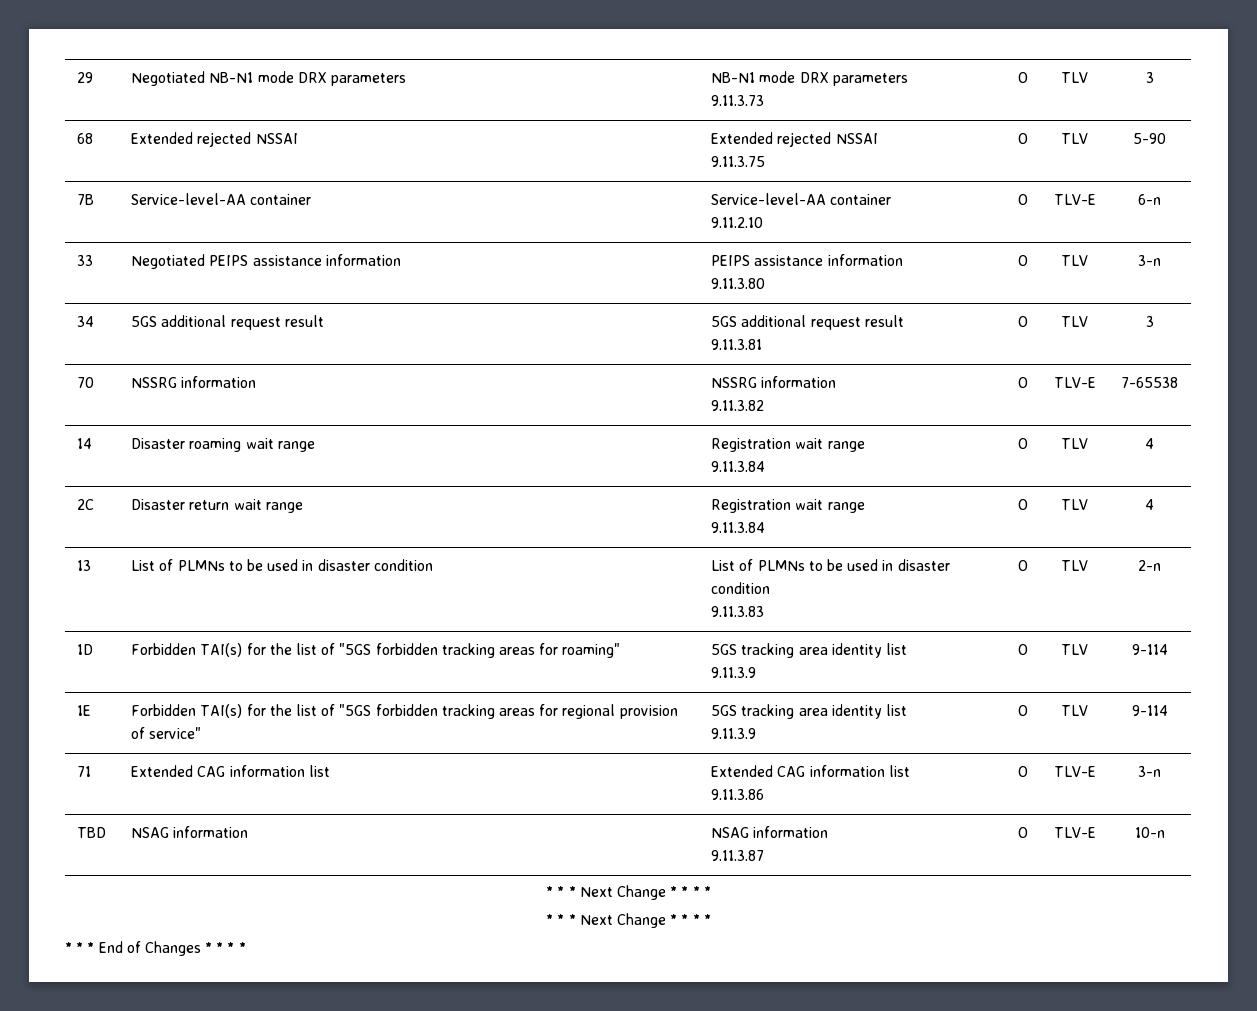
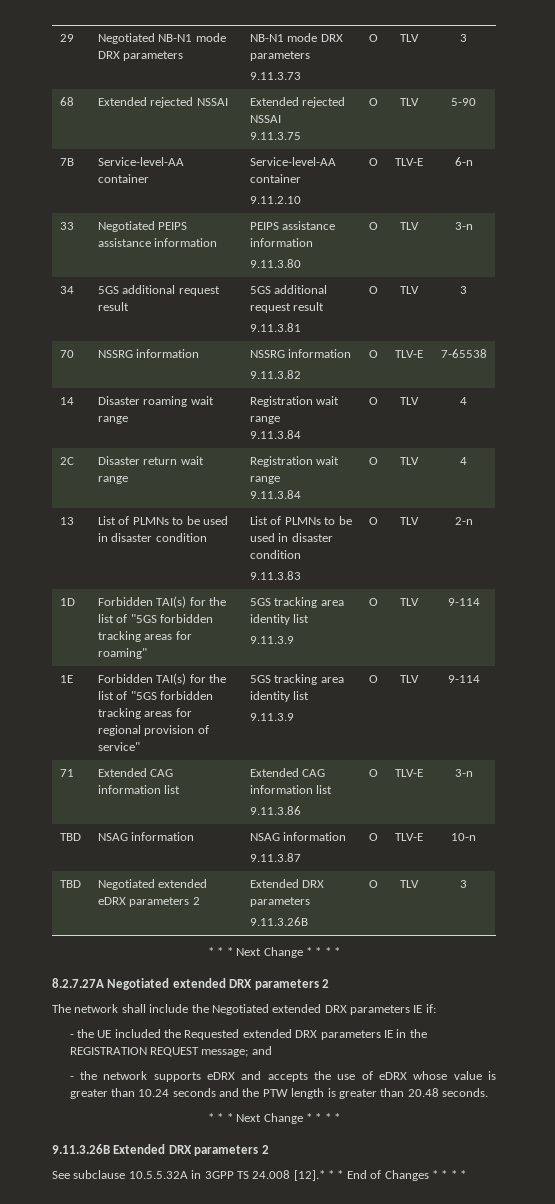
  TBD | NSAG information | NSAG information
  9.11.3.87 | O | TLV-E | 10-n
+ TBD | Negotiated extended eDRX parameters 2 | Extended DRX parameters
+ 9.11.3.26B | O | TLV | 3
  * * * Next Change * * * *
+ 8.2.7.27A Negotiated extended DRX parameters 2
+ The network shall include the Negotiated extended DRX parameters IE if:
+ - the UE included the Requested extended DRX parameters IE in the REGISTRATION REQUEST message; and
+ - the network supports eDRX and accepts the use of eDRX whose value is greater than 10.24 seconds and the PTW length is greater than 20.48 seconds.
  * * * Next Change * * * *
- * * * End of Changes * * * *
+ 9.11.3.26B Extended DRX parameters 2
+ See subclause 10.5.5.32A in 3GPP TS 24.008 [12].* * * End of Changes * * * *

